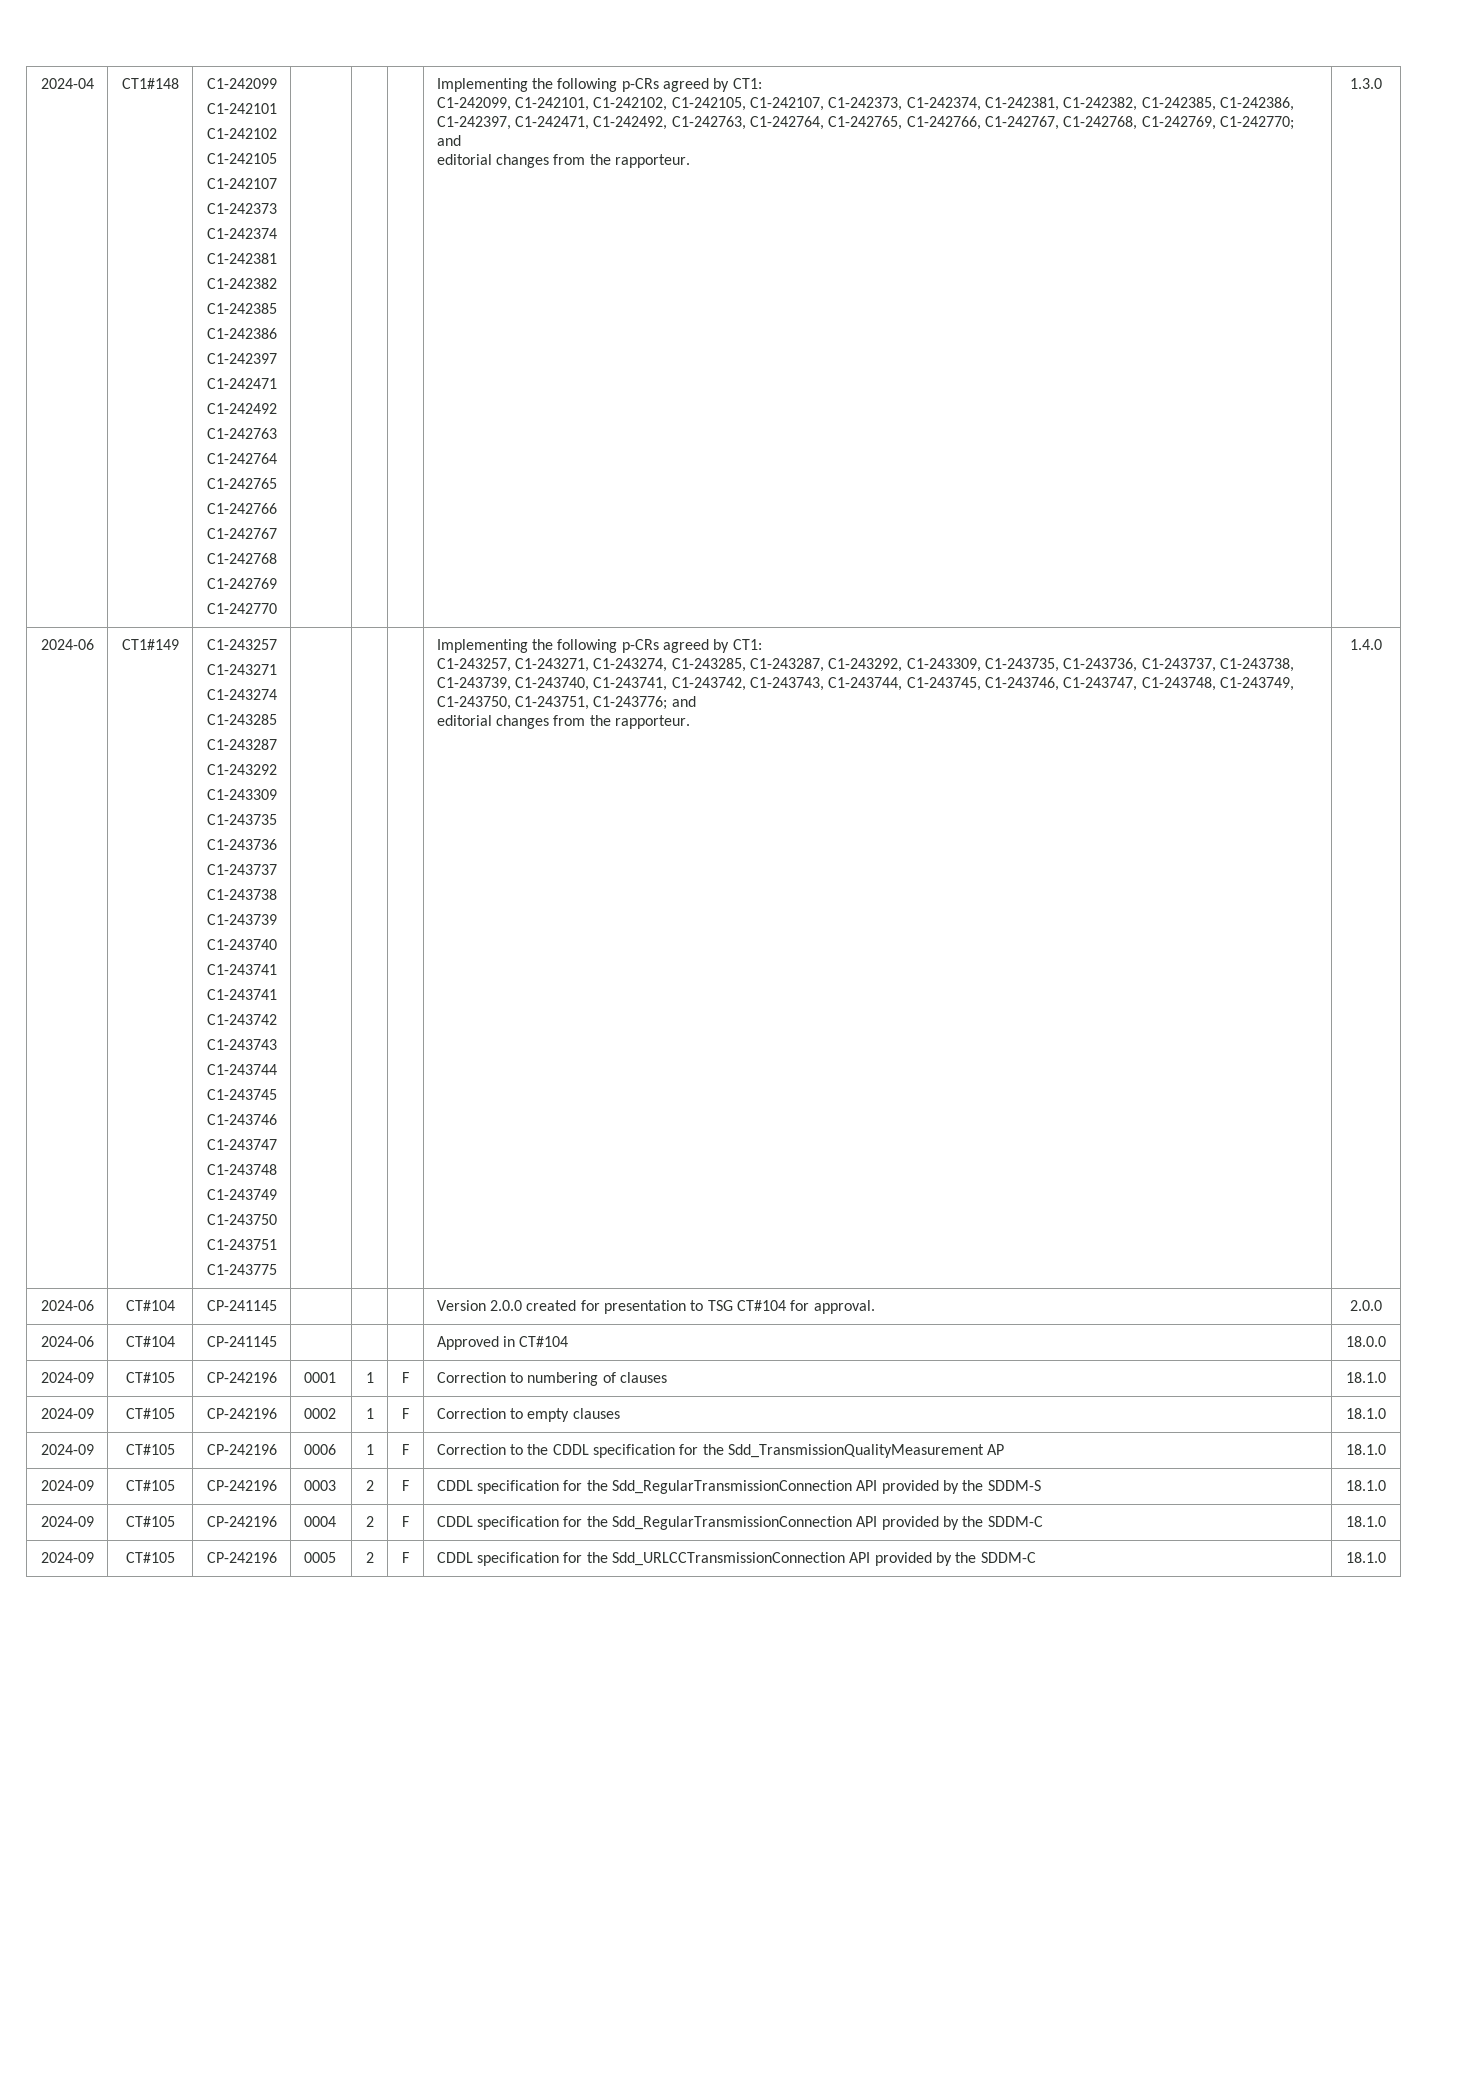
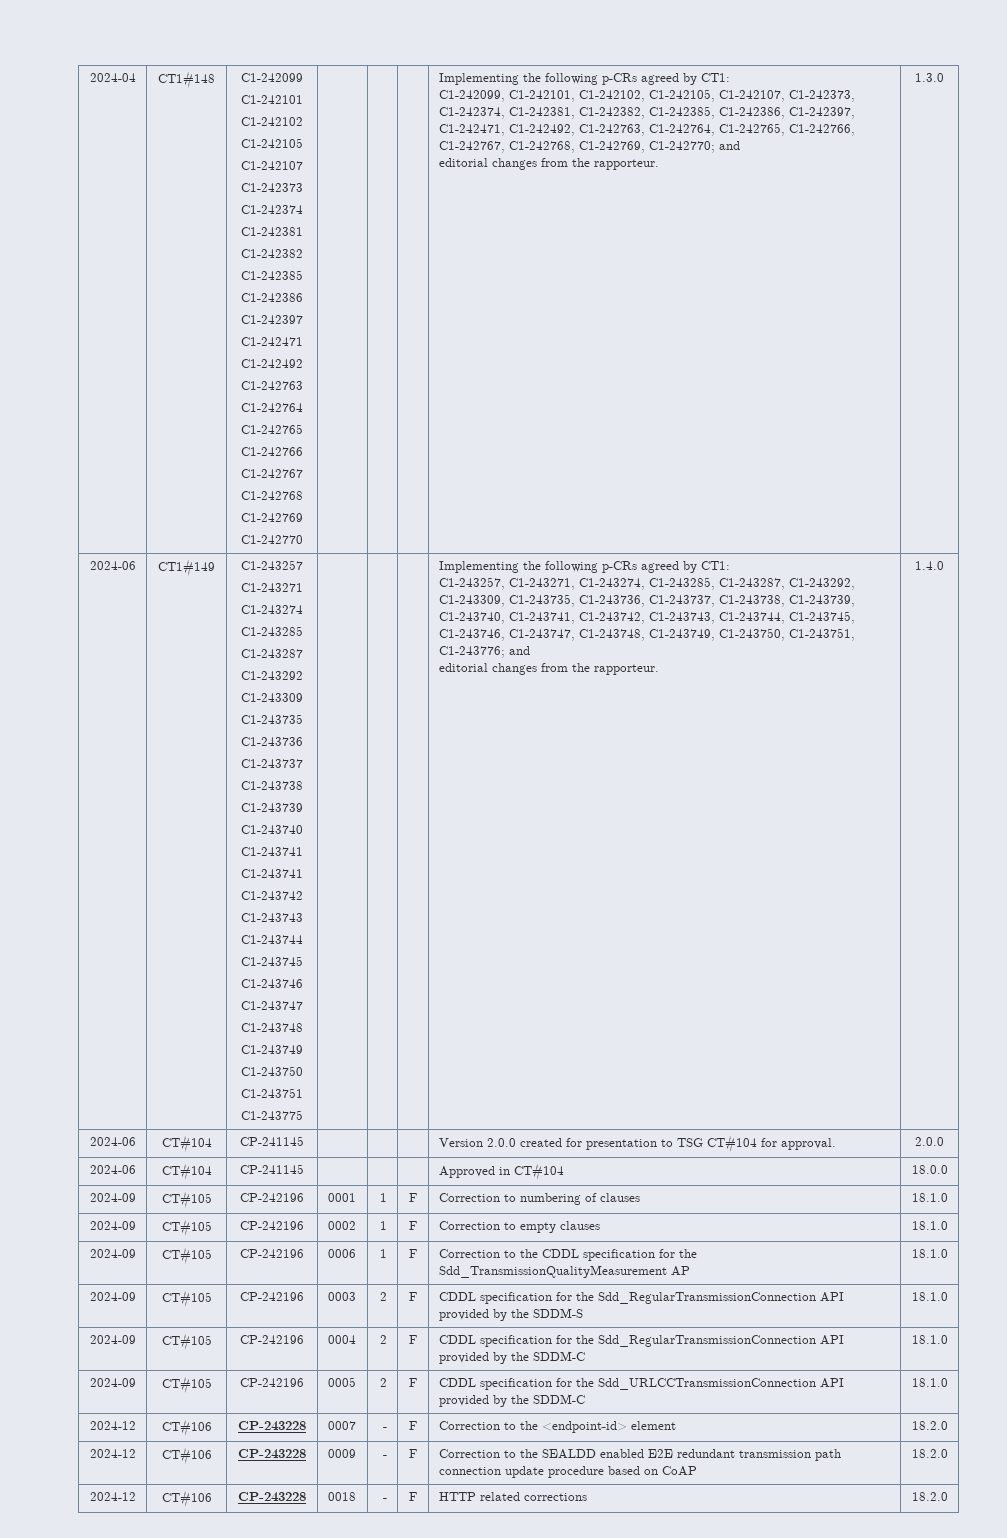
+ 2024-12 | CT#106 | CP-243228 | 0007 | - | F | Correction to the <endpoint-id> element | 18.2.0
+ 2024-12 | CT#106 | CP-243228 | 0009 | - | F | Correction to the SEALDD enabled E2E redundant transmission path connection update procedure based on CoAP | 18.2.0
+ 2024-12 | CT#106 | CP-243228 | 0018 | - | F | HTTP related corrections | 18.2.0

